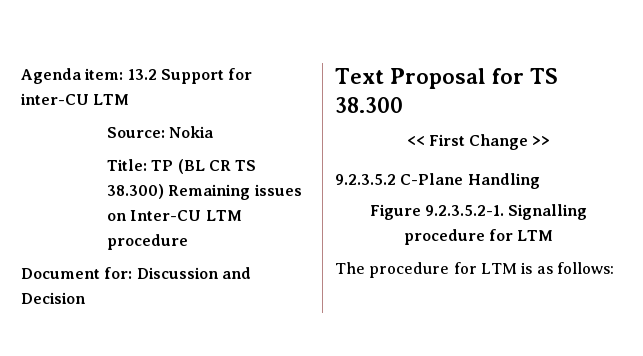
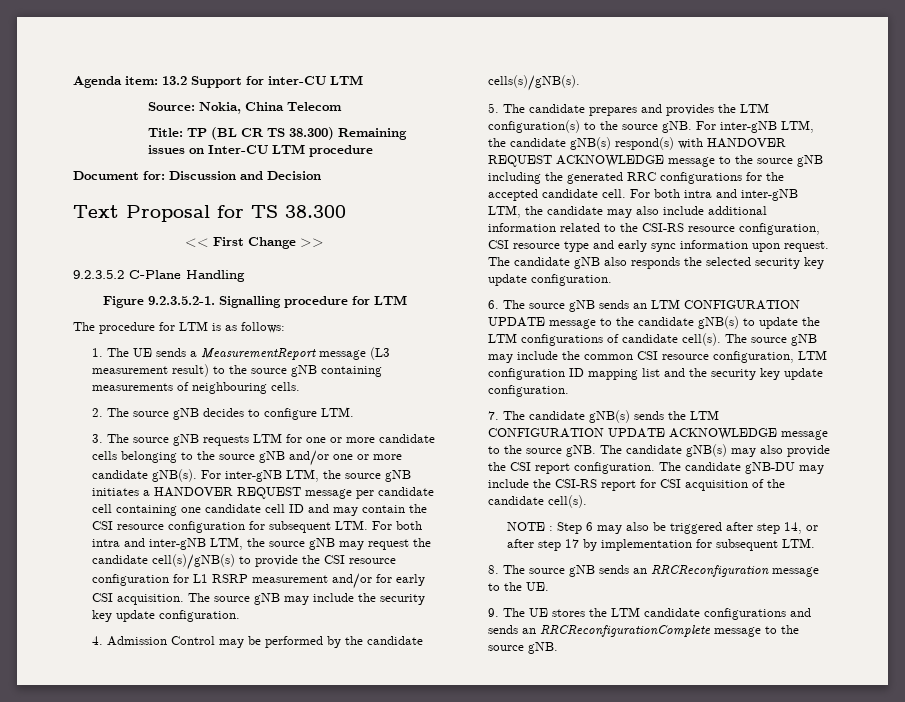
- Source: Nokia
+ Source: Nokia, China Telecom
+ 1. The UE sends a MeasurementReport message (L3 measurement result) to the source gNB containing measurements of neighbouring cells.
+ 2. The source gNB decides to configure LTM.
+ 3. The source gNB requests LTM for one or more candidate cells belonging to the source gNB and/or one or more candidate gNB(s). For inter-gNB LTM, the source gNB initiates a HANDOVER REQUEST message per candidate cell containing one candidate cell ID and may contain the CSI resource configuration for subsequent LTM. For both intra and inter-gNB LTM, the source gNB may request the candidate cell(s)/gNB(s) to provide the CSI resource configuration for L1 RSRP measurement and/or for early CSI acquisition. The source gNB may include the security key update configuration.
+ 4. Admission Control may be performed by the candidate cells(s)/gNB(s).
+ 5. The candidate prepares and provides the LTM configuration(s) to the source gNB. For inter-gNB LTM, the candidate gNB(s) respond(s) with HANDOVER REQUEST ACKNOWLEDGE message to the source gNB including the generated RRC configurations for the accepted candidate cell. For both intra and inter-gNB LTM, the candidate may also include additional information related to the CSI-RS resource configuration, CSI resource type and early sync information upon request. The candidate gNB also responds the selected security key update configuration.
+ 6. The source gNB sends an LTM CONFIGURATION UPDATE message to the candidate gNB(s) to update the LTM configurations of candidate cell(s). The source gNB may include the common CSI resource configuration, LTM configuration ID mapping list and the security key update configuration.
+ 7. The candidate gNB(s) sends the LTM CONFIGURATION UPDATE ACKNOWLEDGE message to the source gNB. The candidate gNB(s) may also provide the CSI report configuration. The candidate gNB-DU may include the CSI-RS report for CSI acquisition of the candidate cell(s).
+ NOTE : Step 6 may also be triggered after step 14, or after step 17 by implementation for subsequent LTM.
+ 8. The source gNB sends an RRCReconfiguration message to the UE.
+ 9. The UE stores the LTM candidate configurations and sends an RRCReconfigurationComplete message to the source gNB.

